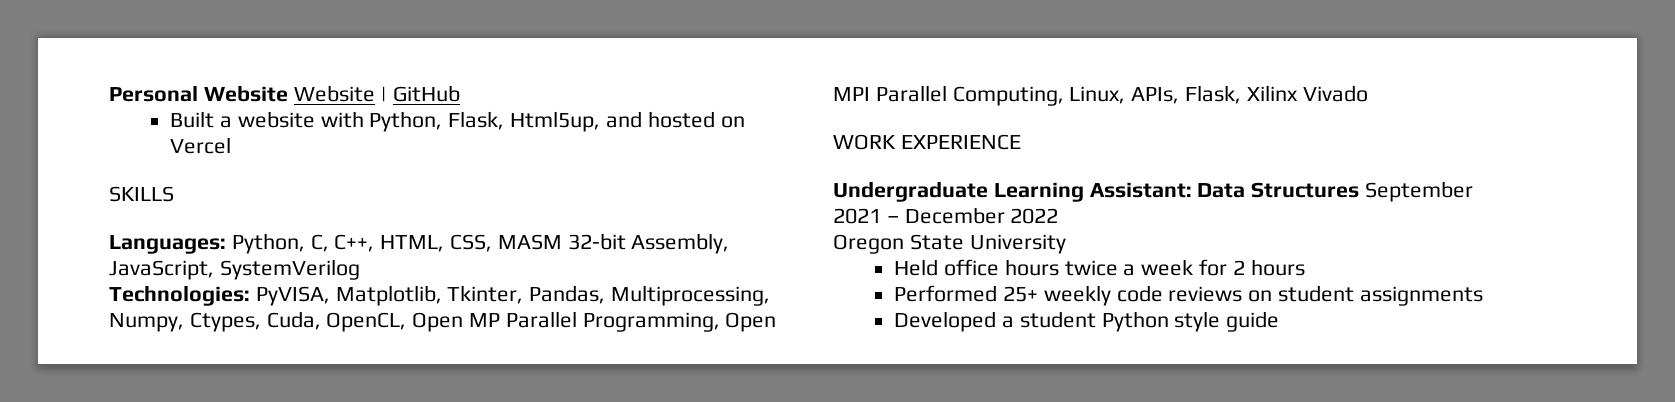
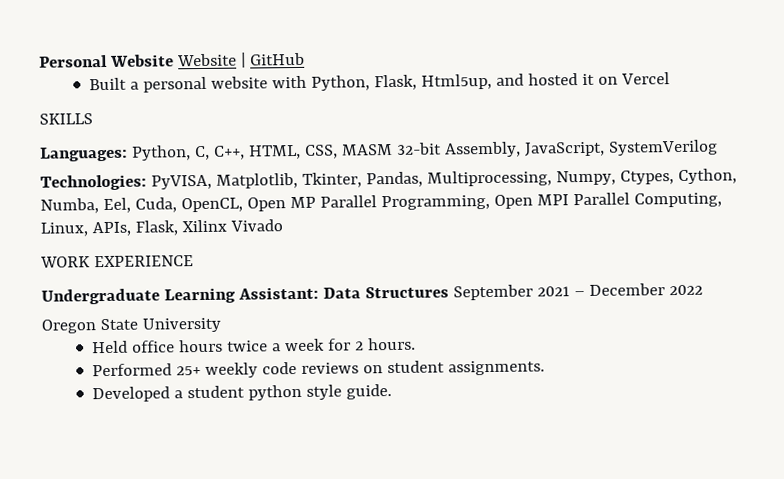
- Built a website with Python, Flask, Html5up, and hosted on Vercel
+ Built a personal website with Python, Flask, Html5up, and hosted it on Vercel
- Technologies: PyVISA, Matplotlib, Tkinter, Pandas, Multiprocessing, Numpy, Ctypes, Cuda, OpenCL, Open MP Parallel Programming, Open MPI Parallel Computing, Linux, APIs, Flask, Xilinx Vivado
+ Technologies: PyVISA, Matplotlib, Tkinter, Pandas, Multiprocessing, Numpy, Ctypes, Cython, Numba, Eel, Cuda, OpenCL, Open MP Parallel Programming, Open MPI Parallel Computing, Linux, APIs, Flask, Xilinx Vivado
- Held office hours twice a week for 2 hours
+ Held office hours twice a week for 2 hours.
- Performed 25+ weekly code reviews on student assignments
+ Performed 25+ weekly code reviews on student assignments.
- Developed a student Python style guide
+ Developed a student python style guide.

